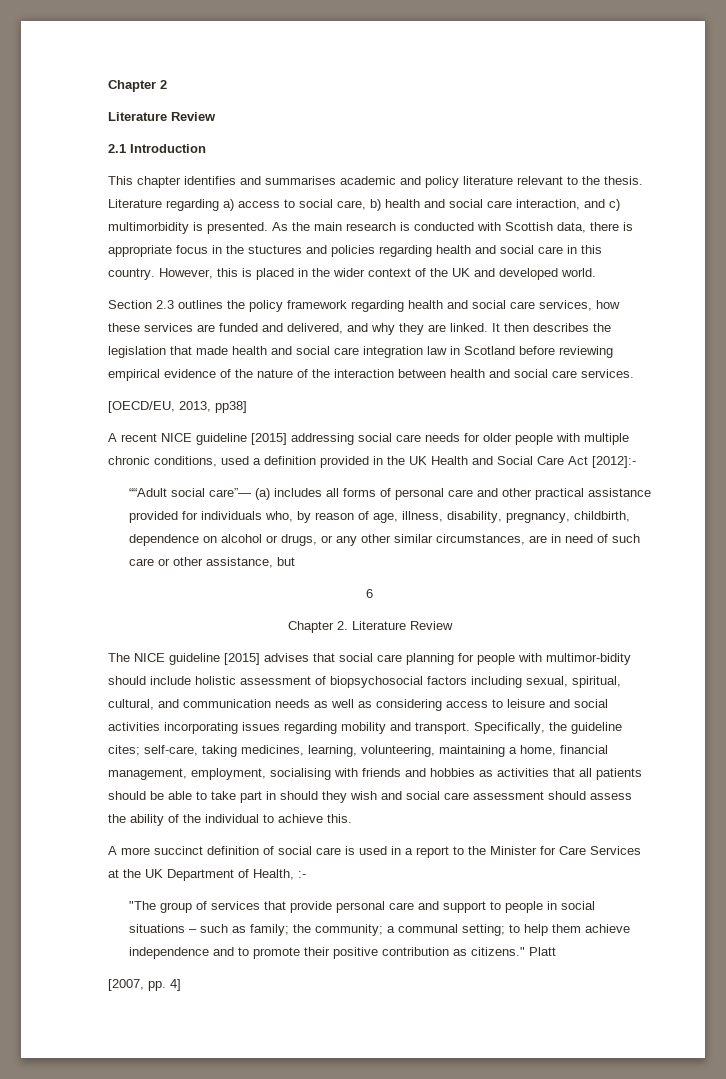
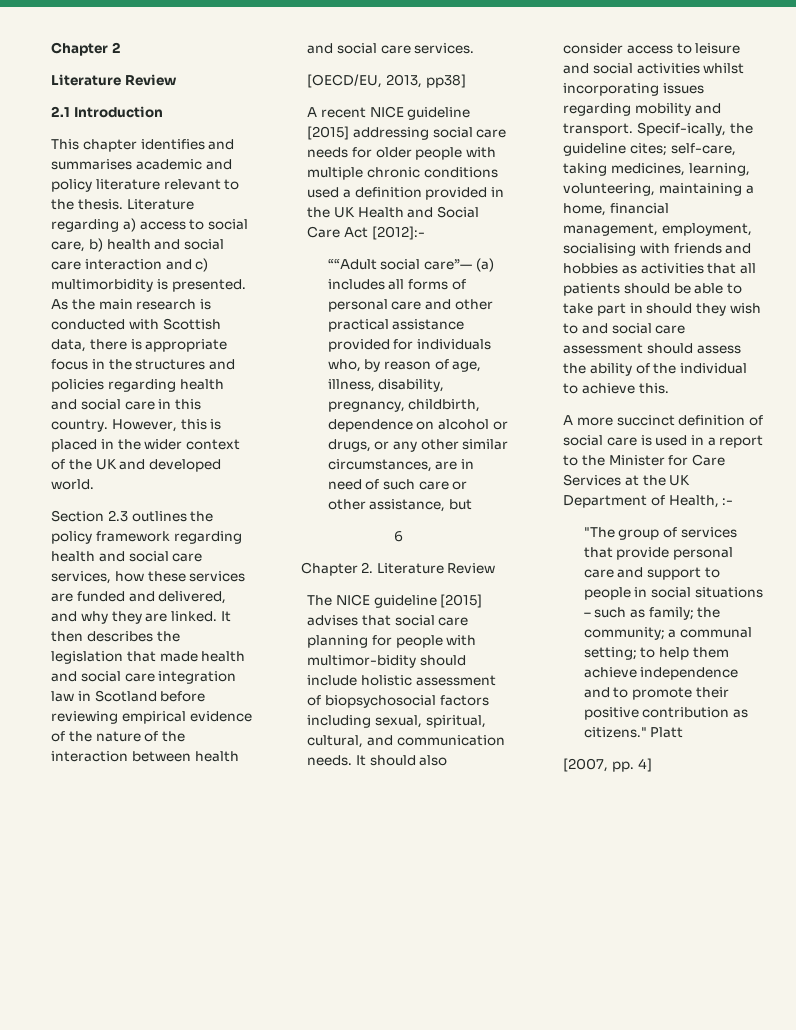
- Literature regarding a) access to social care, b) health and social care interaction, and c) multimorbidity is presented.
+ Literature regarding a) access to social care, b) health and social care interaction and c) multimorbidity is presented.
- As the main research is conducted with Scottish data, there is appropriate focus in the stuctures and policies regarding health and social care in this country.
+ As the main research is conducted with Scottish data, there is appropriate focus in the structures and policies regarding health and social care in this country.
- A recent NICE guideline [2015] addressing social care needs for older people with multiple chronic conditions, used a definition provided in the UK Health and Social Care Act [2012]:-
+ A recent NICE guideline [2015] addressing social care needs for older people with multiple chronic conditions used a definition provided in the UK Health and Social Care Act [2012]:-
- The NICE guideline [2015] advises that social care planning for people with multimor-bidity should include holistic assessment of biopsychosocial factors including sexual, spiritual, cultural, and communication needs as well as considering access to leisure and social activities incorporating issues regarding mobility and transport.
+ The NICE guideline [2015] advises that social care planning for people with multimor-bidity should include holistic assessment of biopsychosocial factors including sexual, spiritual, cultural, and communication needs. It should also consider access to leisure and social activities whilst incorporating issues regarding mobility and transport.
- Specifically, the guideline cites; self-care, taking medicines, learning, volunteering, maintaining a home, financial management, employment, socialising with friends and hobbies as activities that all patients should be able to take part in should they wish and social care assessment should assess the ability of the individual to achieve this.
+ Specif-ically, the guideline cites; self-care, taking medicines, learning, volunteering, maintaining a home, financial management, employment, socialising with friends and hobbies as activities that all patients should be able to take part in should they wish to and social care assessment should assess the ability of the individual to achieve this.

